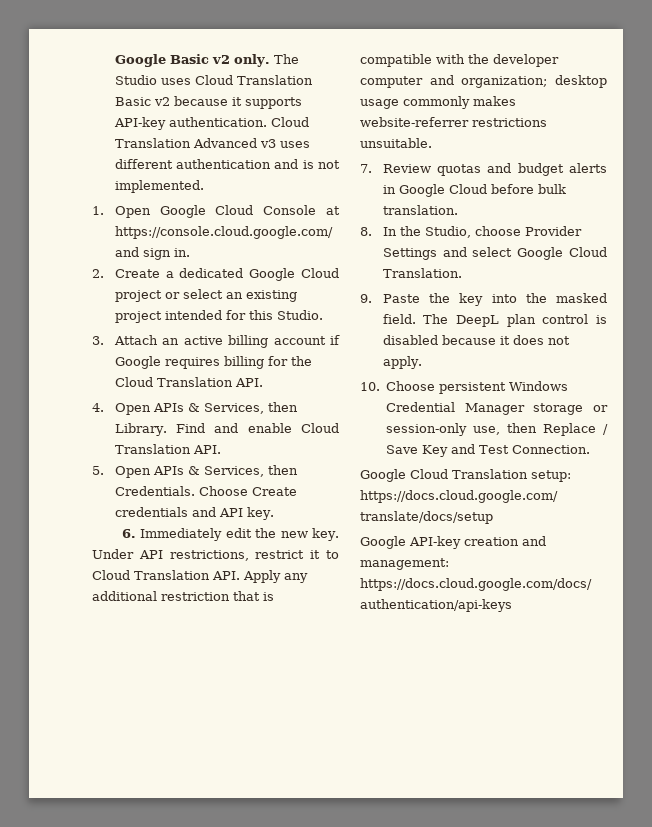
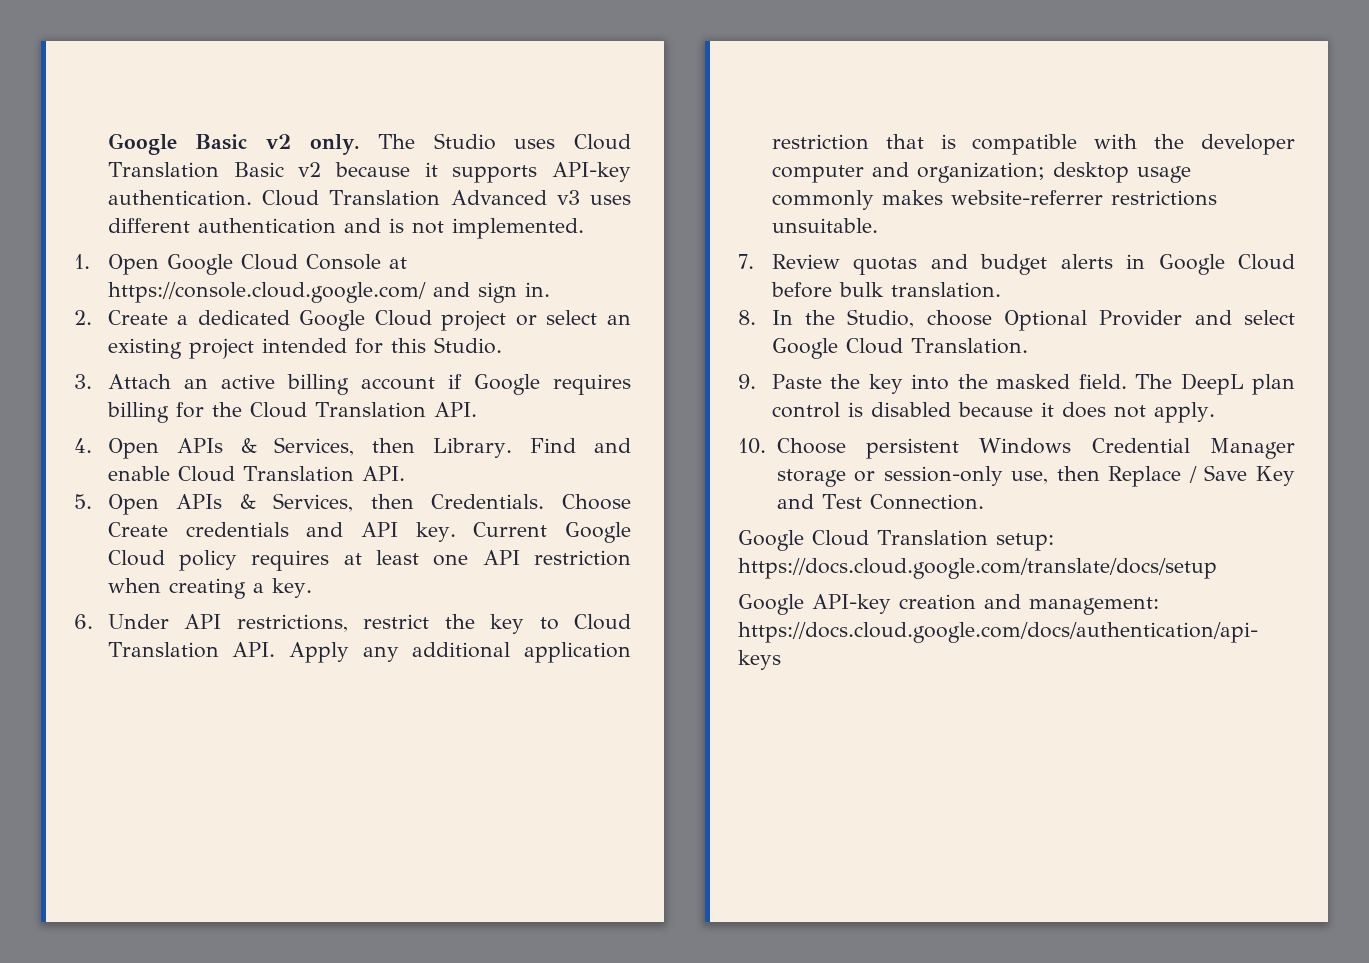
- Choose Create credentials and API key.
- 6. Immediately edit the new key. Under API restrictions, restrict it to Cloud Translation API. Apply any additional restriction that is compatible with the developer computer and organization; desktop usage commonly makes website-referrer restrictions unsuitable.
+ Choose Create credentials and API key. Current Google Cloud policy requires at least one API restriction when creating a key.
+ 6. Under API restrictions, restrict the key to Cloud Translation API. Apply any additional application restriction that is compatible with the developer computer and organization; desktop usage commonly makes website-referrer restrictions unsuitable.
- 8. In the Studio, choose Provider Settings and select Google Cloud Translation.
+ 8. In the Studio, choose Optional Provider and select Google Cloud Translation.

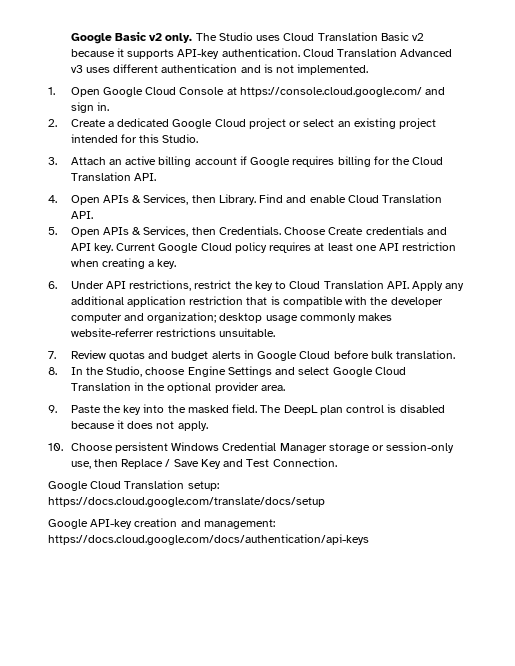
- 8. In the Studio, choose Optional Provider and select Google Cloud Translation.
+ 8. In the Studio, choose Engine Settings and select Google Cloud Translation in the optional provider area.

